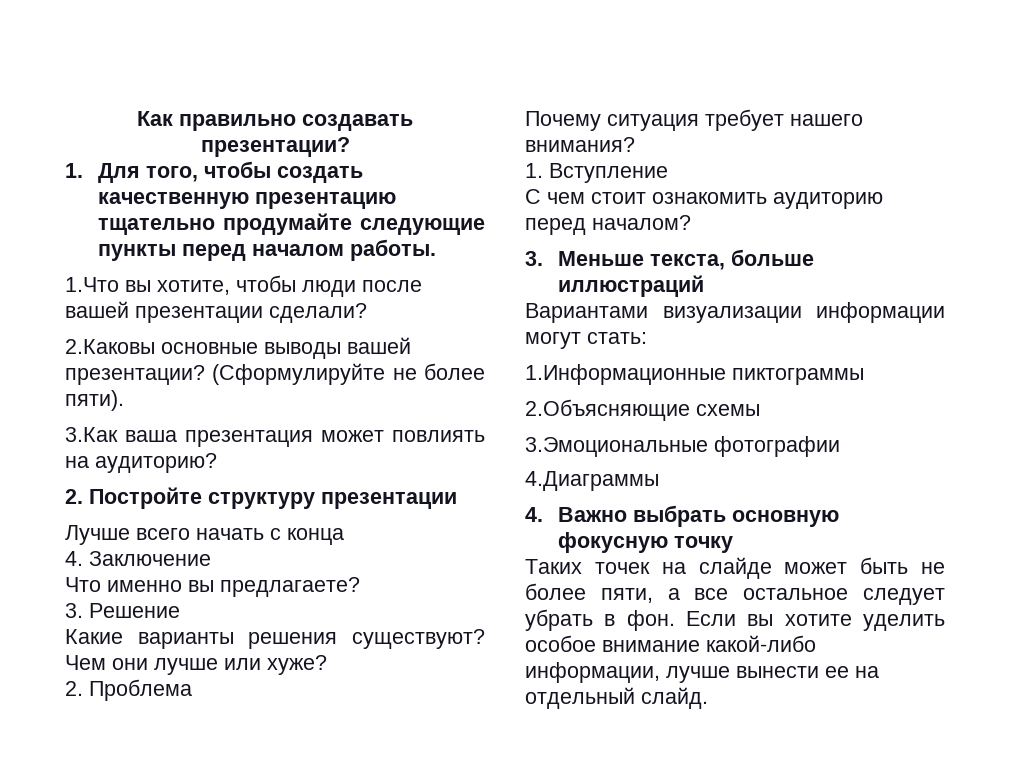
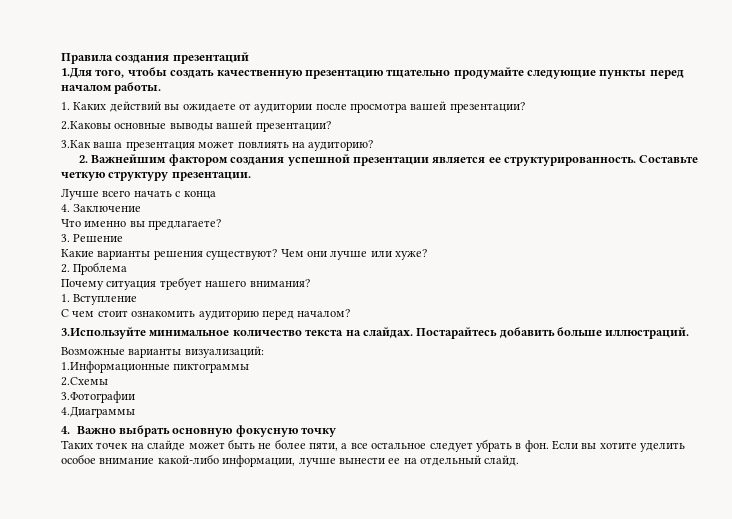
- Как правильно создавать презентации?
- 1. Для того, чтобы создать качественную презентацию тщательно продумайте следующие пункты перед началом работы.
+ Правила создания презентаций
+ 1.Для того, чтобы создать качественную презентацию тщательно продумайте следующие пункты перед началом работы.
- 1.Что вы хотите, чтобы люди после вашей презентации сделали?
+ 1. Каких действий вы ожидаете от аудитории после просмотра вашей презентации?
- (Сформулируйте не более пяти).
- 2. Постройте структуру презентации
+ 2. Важнейшим фактором создания успешной презентации является ее структурированность. Составьте четкую структуру презентации.
- 3. Меньше текста, больше иллюстраций
- Вариантами визуализации информации могут стать:
+ 3.Используйте минимальное количество текста на слайдах. Постарайтесь добавить больше иллюстраций.
+ Возможные варианты визуализаций:
  1.Информационные пиктограммы
- 2.Объясняющие схемы
- 3.Эмоциональные фотографии
+ 2.Схемы
+ 3.Фотографии

